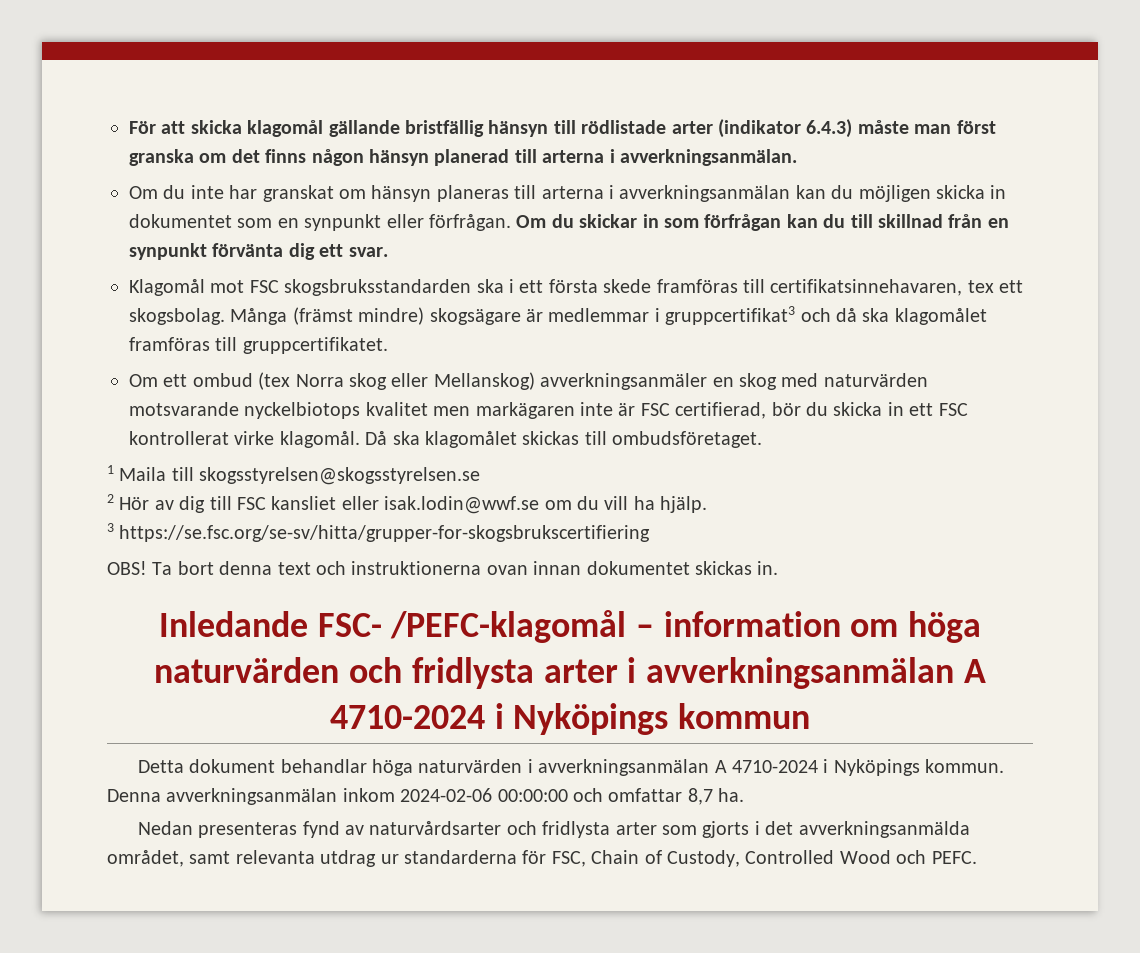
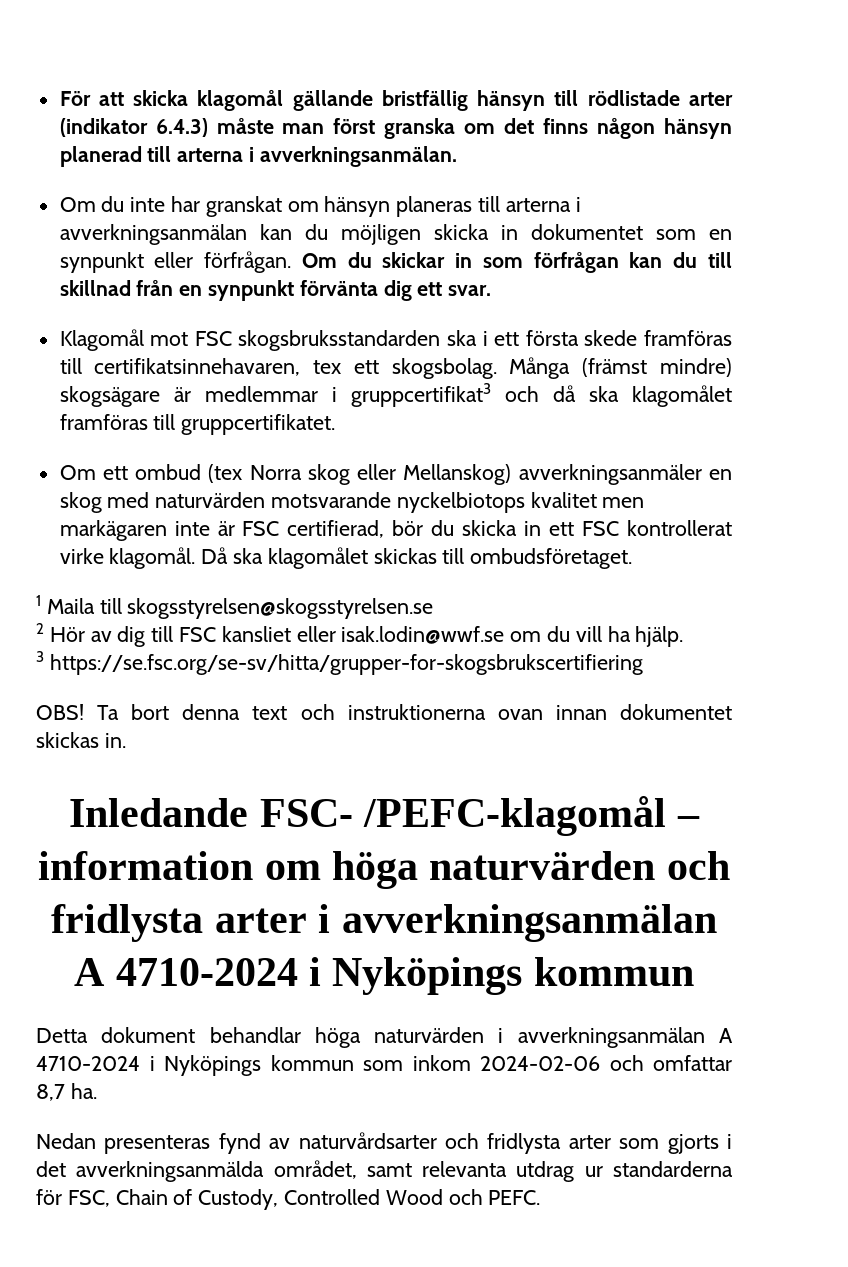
- Detta dokument behandlar höga naturvärden i avverkningsanmälan A 4710-2024 i Nyköpings kommun. Denna avverkningsanmälan inkom 2024-02-06 00:00:00 och omfattar 8,7 ha.
+ Detta dokument behandlar höga naturvärden i avverkningsanmälan A 4710-2024 i Nyköpings kommun som inkom 2024-02-06 och omfattar 8,7 ha.

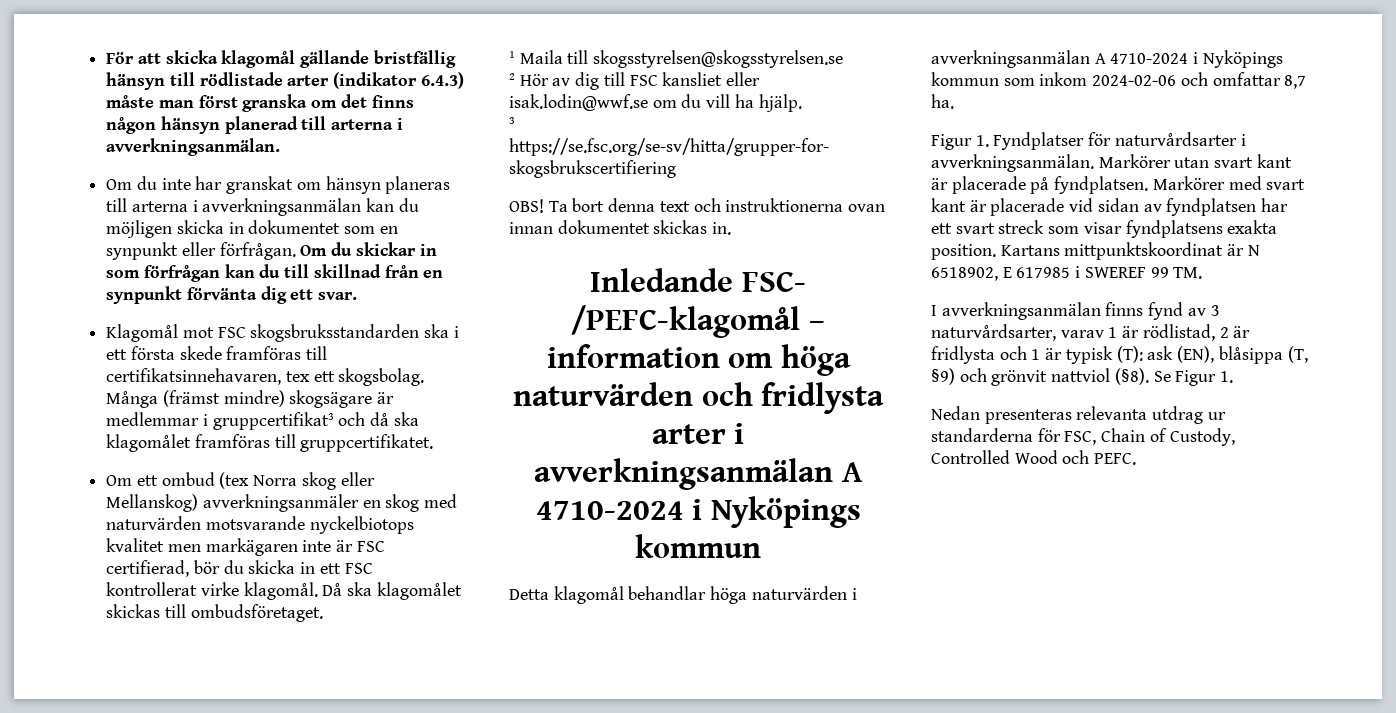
- Detta dokument behandlar höga naturvärden i avverkningsanmälan A 4710-2024 i Nyköpings kommun som inkom 2024-02-06 och omfattar 8,7 ha.
+ Detta klagomål behandlar höga naturvärden i avverkningsanmälan A 4710-2024 i Nyköpings kommun som inkom 2024-02-06 och omfattar 8,7 ha.
- Nedan presenteras fynd av naturvårdsarter och fridlysta arter som gjorts i det avverkningsanmälda området, samt relevanta utdrag ur standarderna för FSC, Chain of Custody, Controlled Wood och PEFC.
+ Figur 1. Fyndplatser för naturvårdsarter i avverkningsanmälan. Markörer utan svart kant är placerade på fyndplatsen. Markörer med svart kant är placerade vid sidan av fyndplatsen har ett svart streck som visar fyndplatsens exakta position. Kartans mittpunktskoordinat är N 6518902, E 617985 i SWEREF 99 TM.
+ I avverkningsanmälan finns fynd av 3 naturvårdsarter, varav 1 är rödlistad, 2 är fridlysta och 1 är typisk (T): ask (EN), blåsippa (T, §9) och grönvit nattviol (§8). Se Figur 1.
+ Nedan presenteras relevanta utdrag ur standarderna för FSC, Chain of Custody, Controlled Wood och PEFC.

